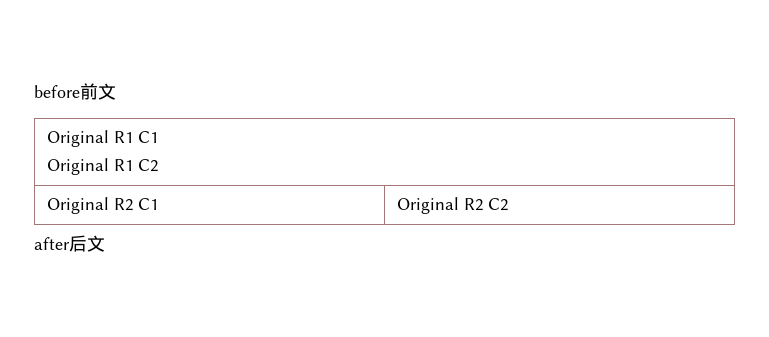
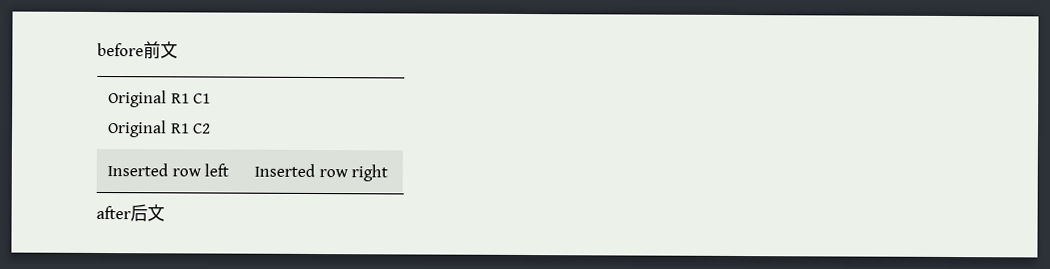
- Original R2 C1 | Original R2 C2
+ Inserted row left | Inserted row right

